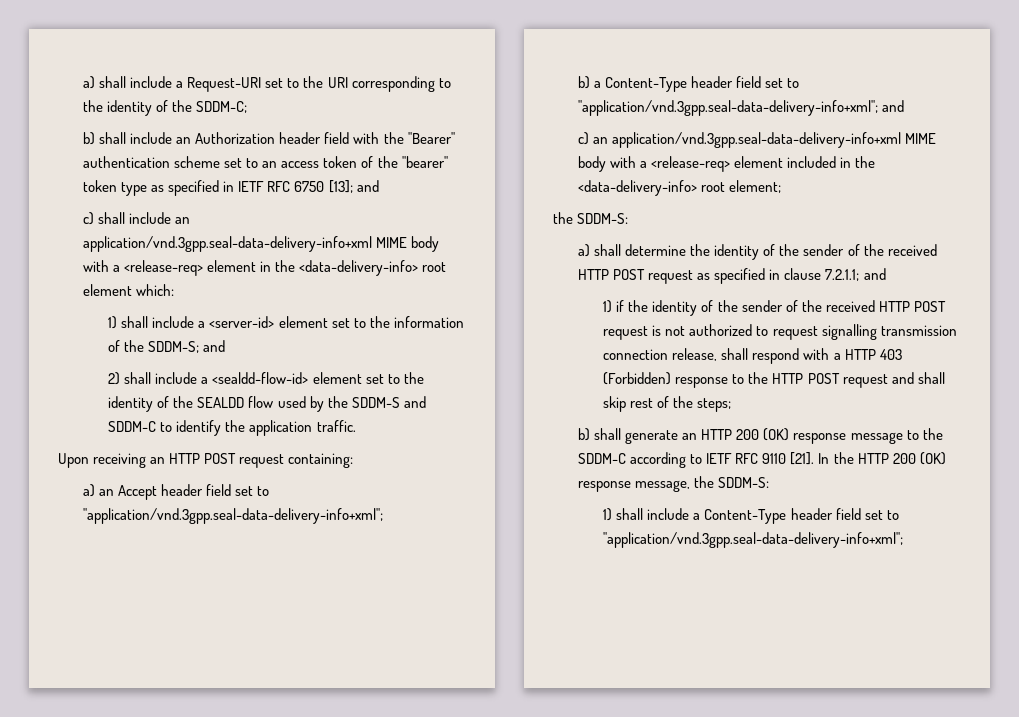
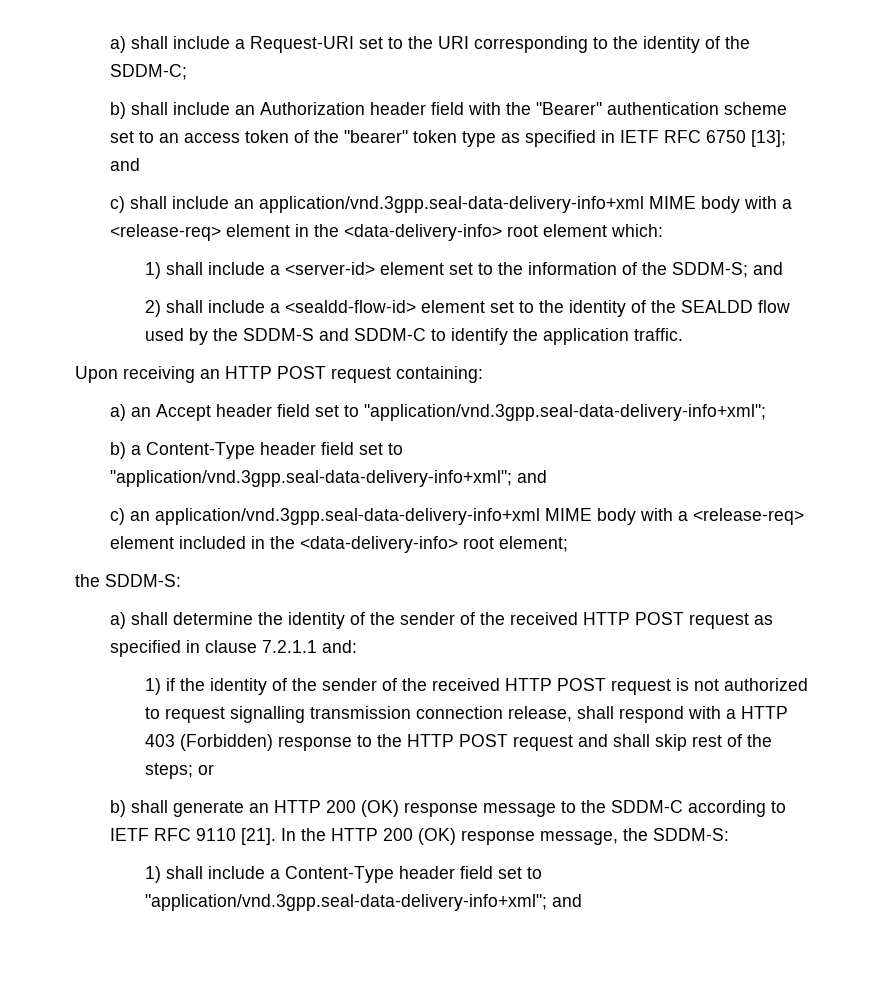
- a) shall determine the identity of the sender of the received HTTP POST request as specified in clause 7.2.1.1; and
+ a) shall determine the identity of the sender of the received HTTP POST request as specified in clause 7.2.1.1 and:
- 1) if the identity of the sender of the received HTTP POST request is not authorized to request signalling transmission connection release, shall respond with a HTTP 403 (Forbidden) response to the HTTP POST request and shall skip rest of the steps;
+ 1) if the identity of the sender of the received HTTP POST request is not authorized to request signalling transmission connection release, shall respond with a HTTP 403 (Forbidden) response to the HTTP POST request and shall skip rest of the steps; or
- 1) shall include a Content-Type header field set to "application/vnd.3gpp.seal-data-delivery-info+xml";
+ 1) shall include a Content-Type header field set to "application/vnd.3gpp.seal-data-delivery-info+xml"; and

